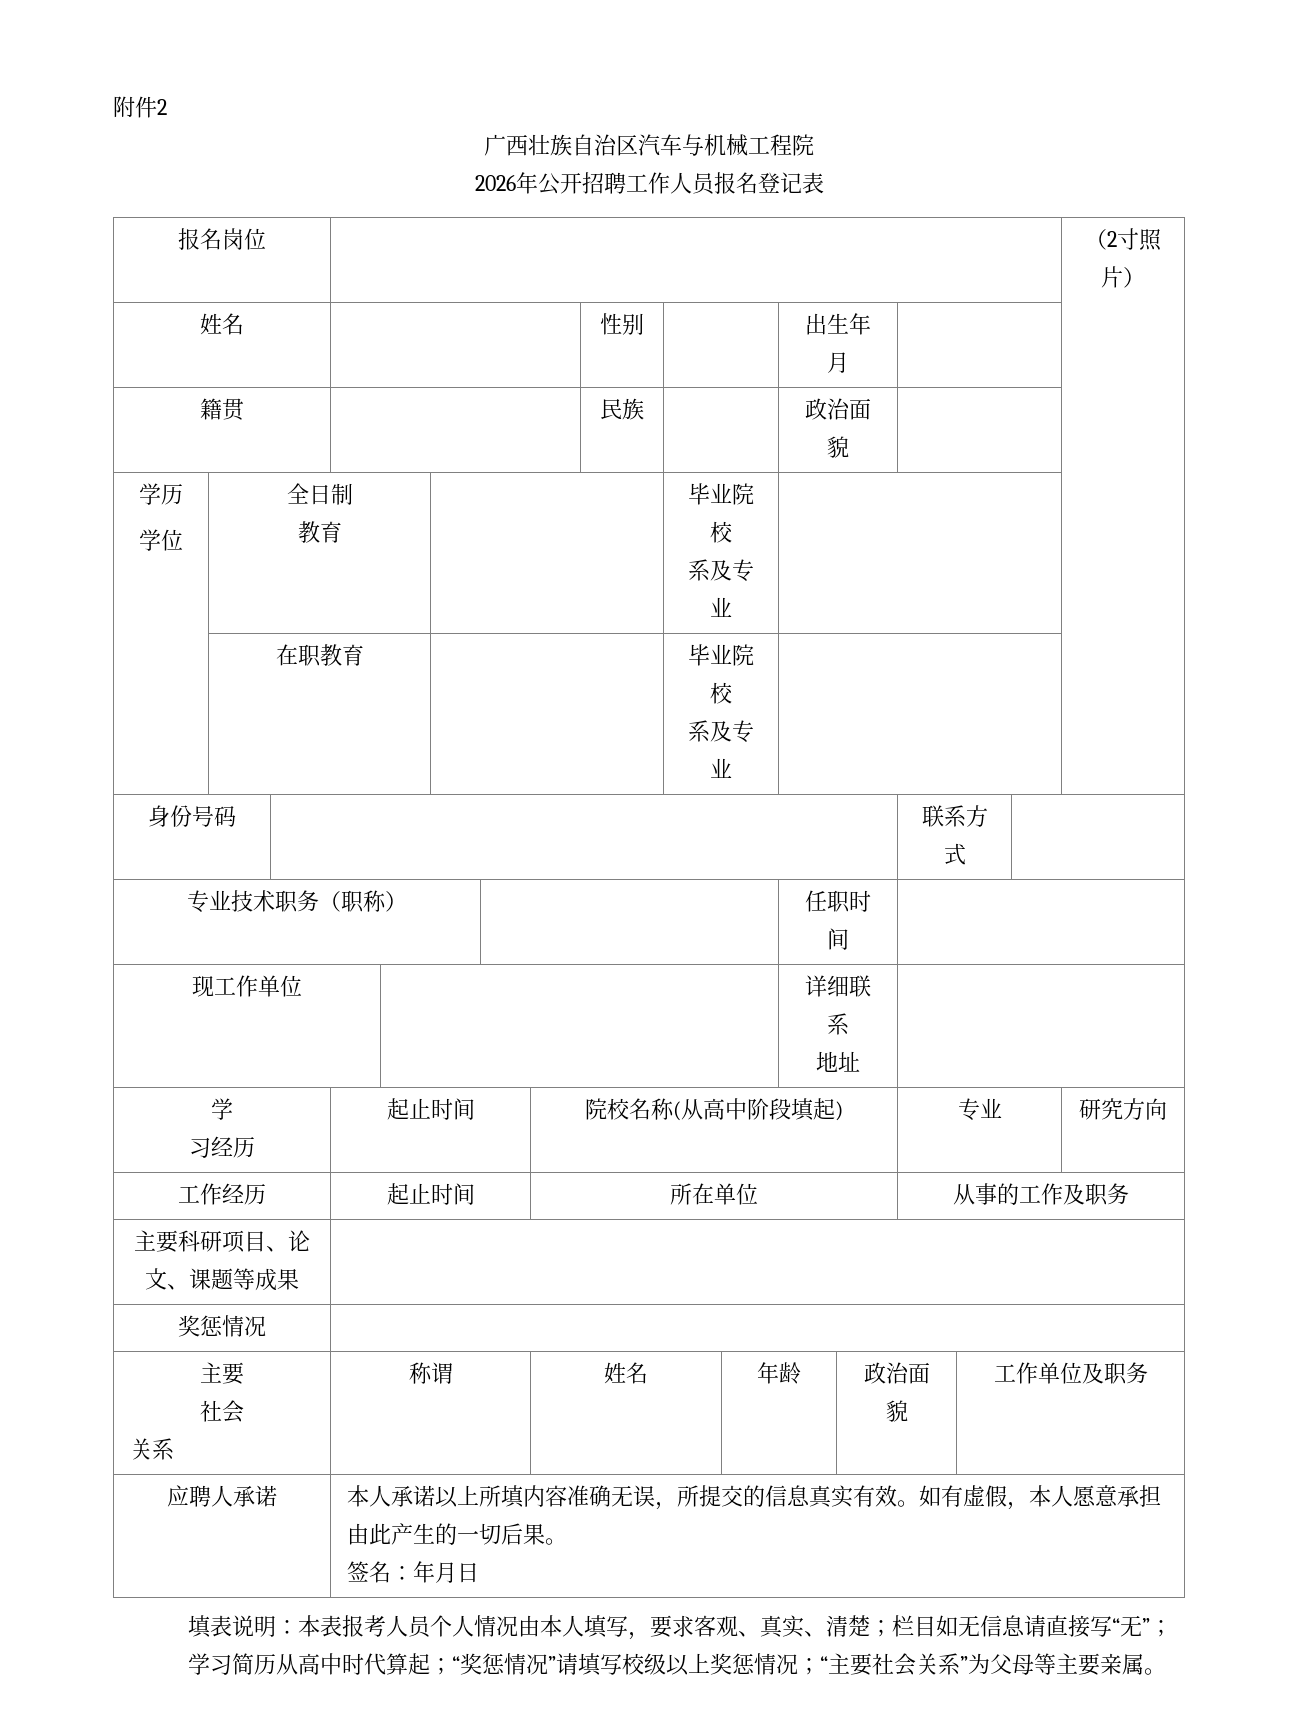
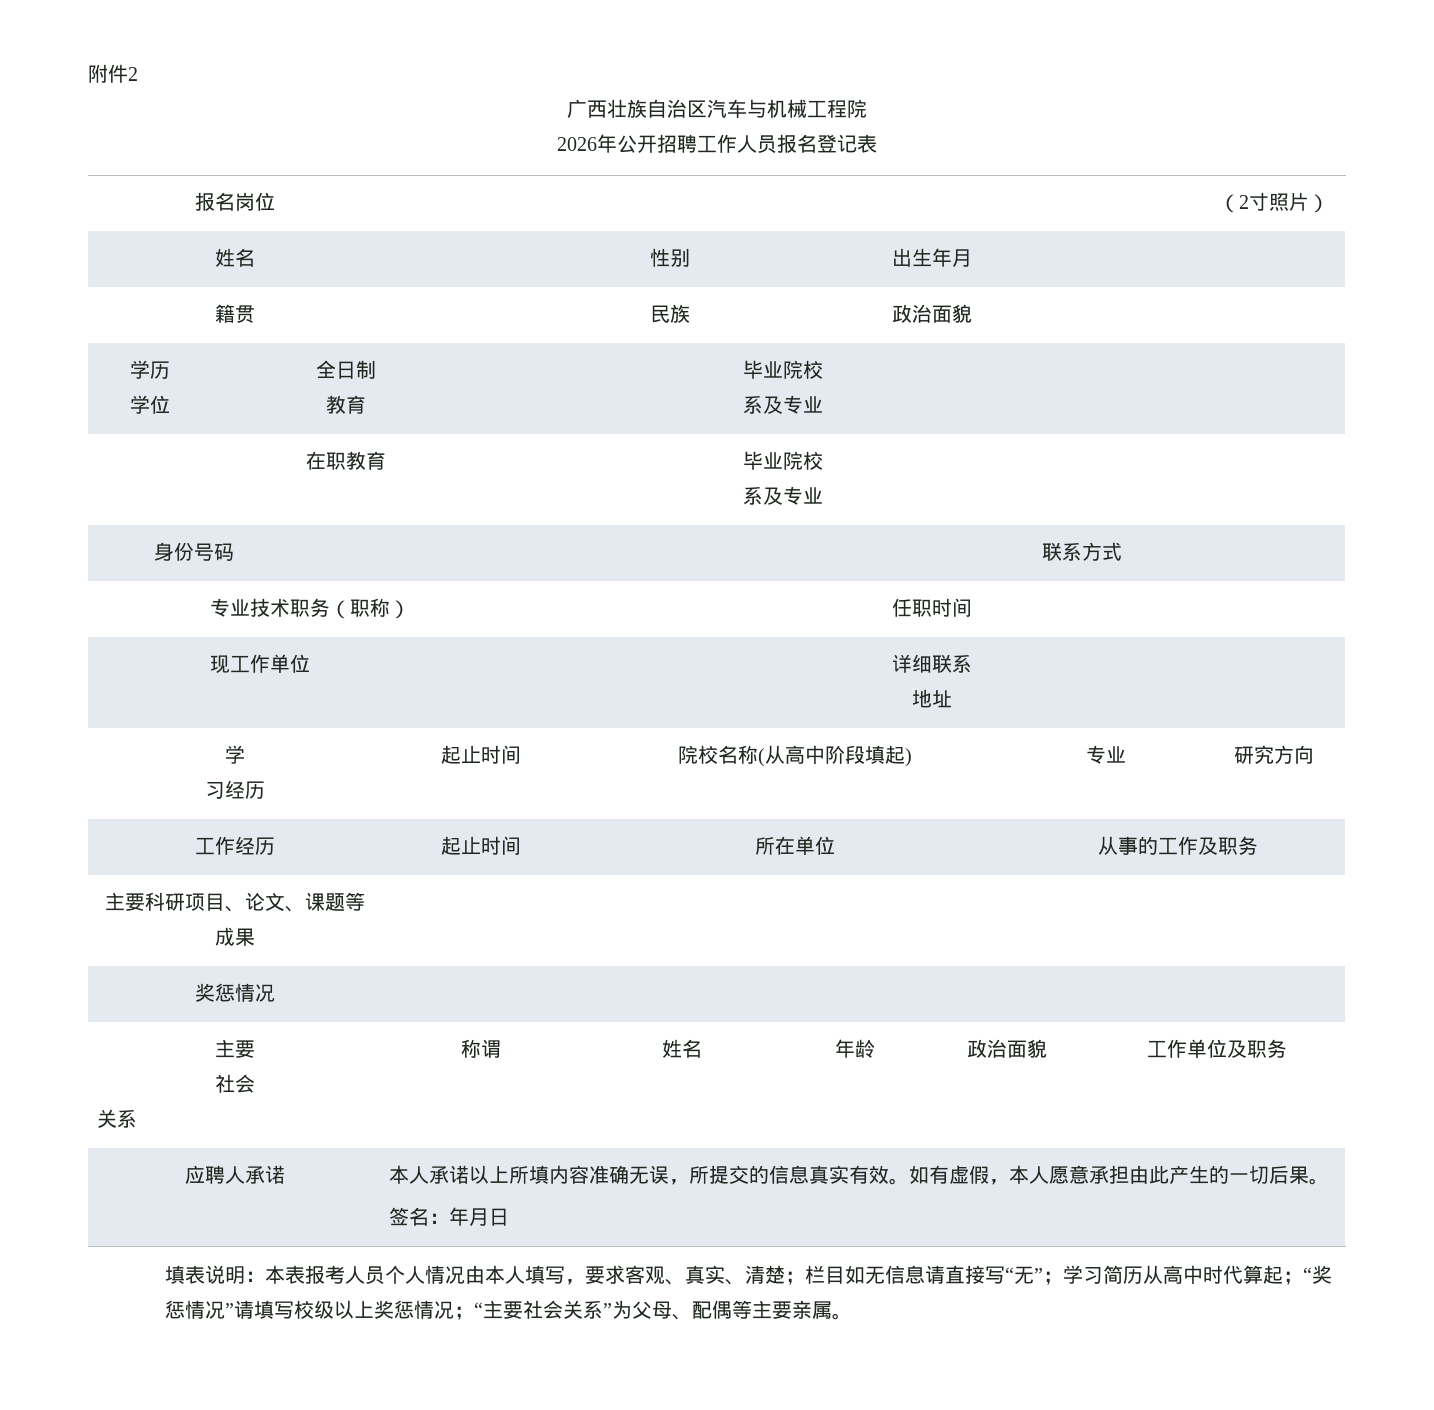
- 填表说明：本表报考人员个人情况由本人填写，要求客观、真实、清楚；栏目如无信息请直接写“无”；学习简历从高中时代算起；“奖惩情况”请填写校级以上奖惩情况；“主要社会关系”为父母等主要亲属。
+ 填表说明：本表报考人员个人情况由本人填写，要求客观、真实、清楚；栏目如无信息请直接写“无”；学习简历从高中时代算起；“奖惩情况”请填写校级以上奖惩情况；“主要社会关系”为父母、配偶等主要亲属。

